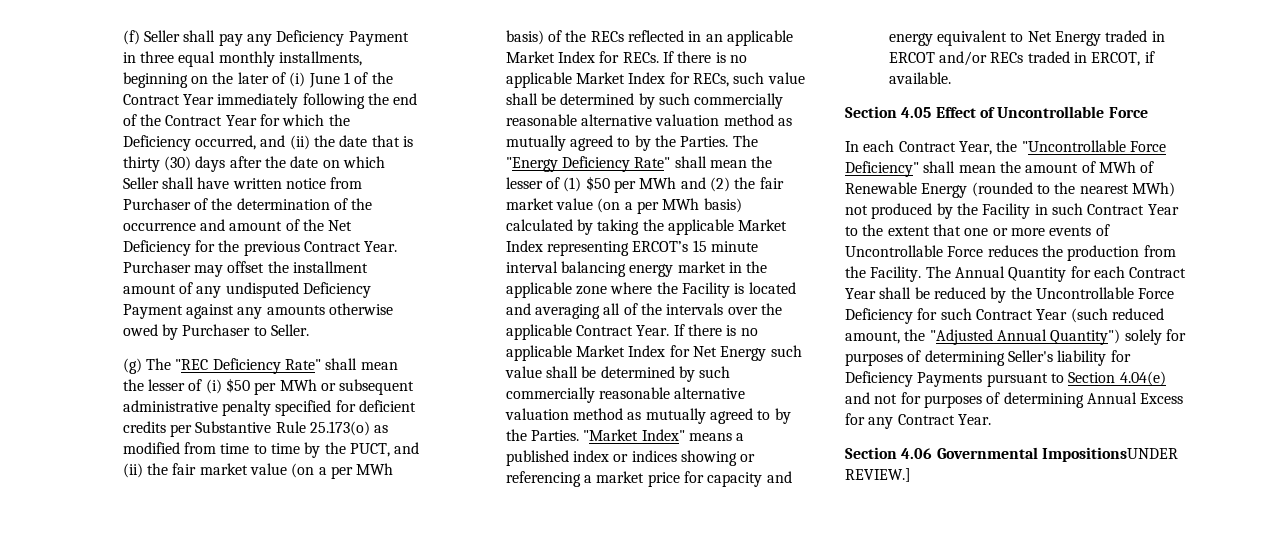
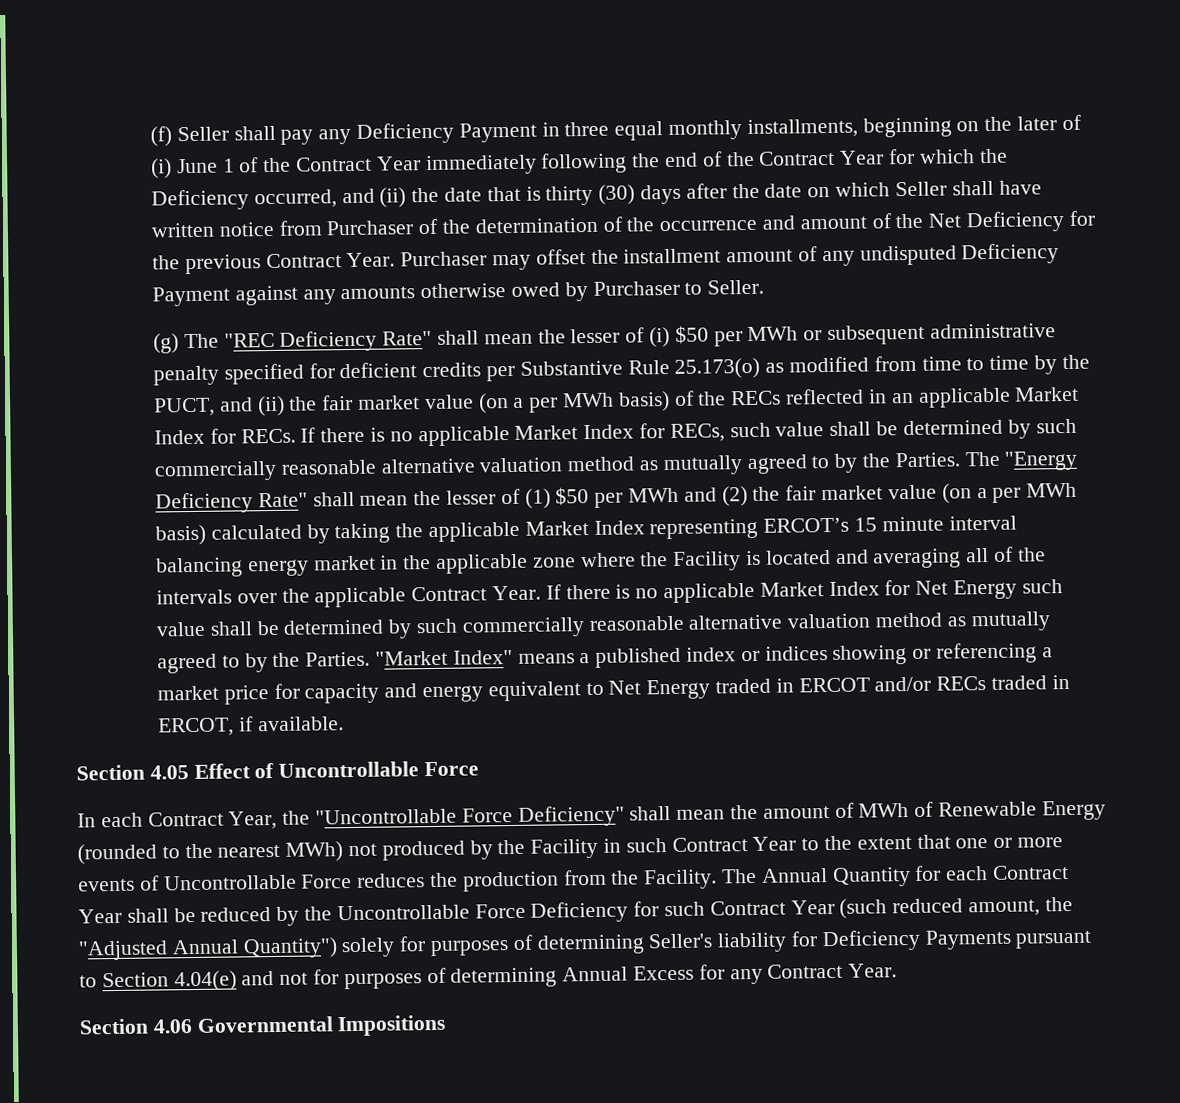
- Section 4.06 Governmental ImpositionsUNDER REVIEW.]
+ Section 4.06 Governmental Impositions

